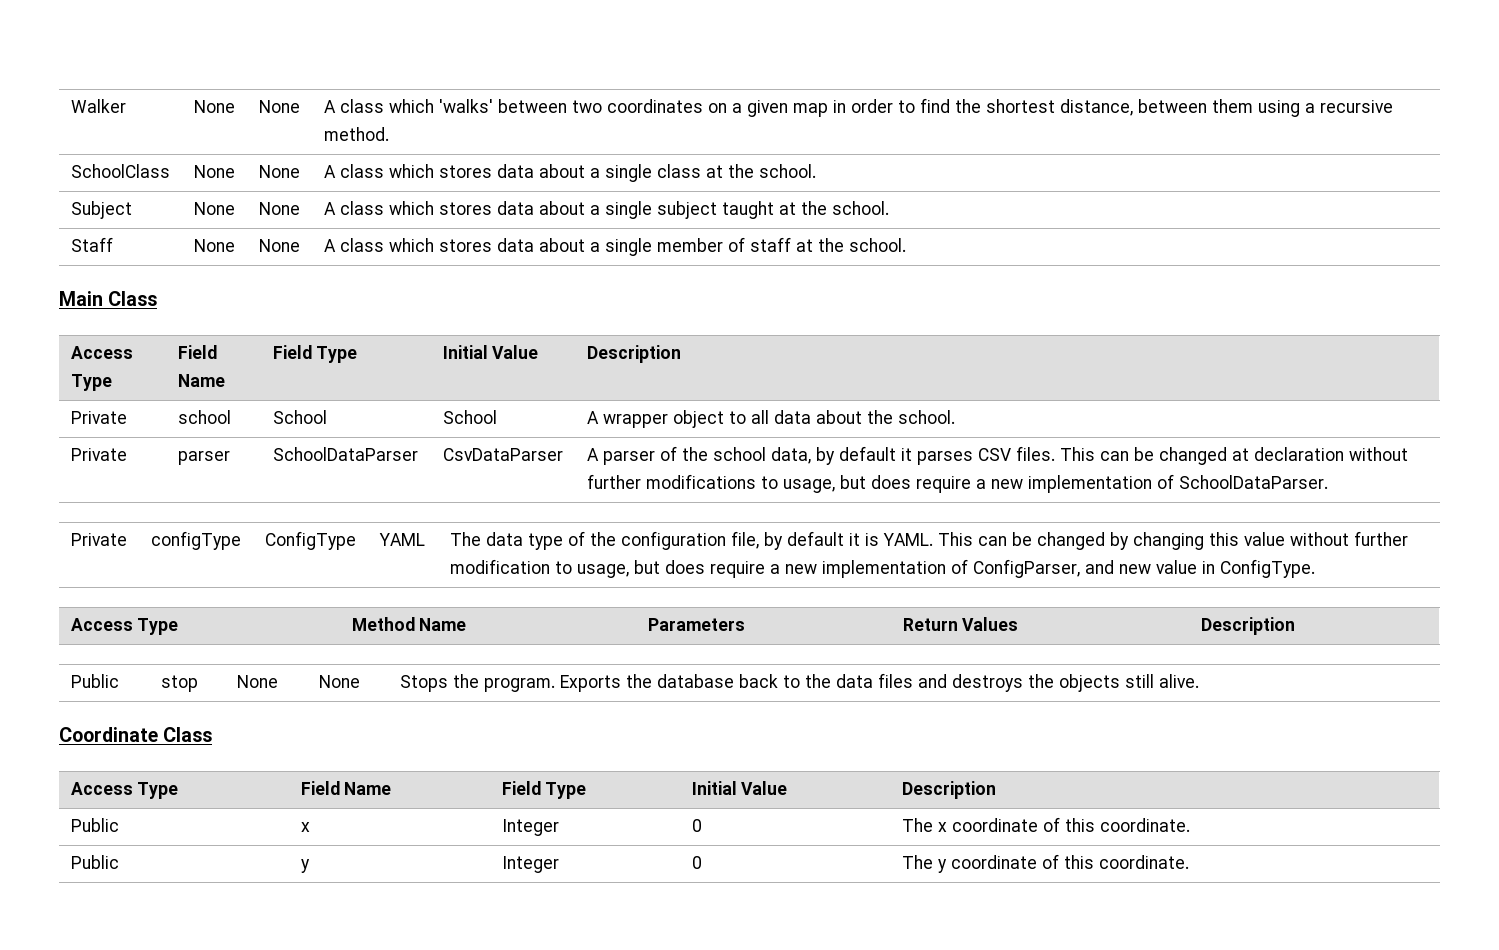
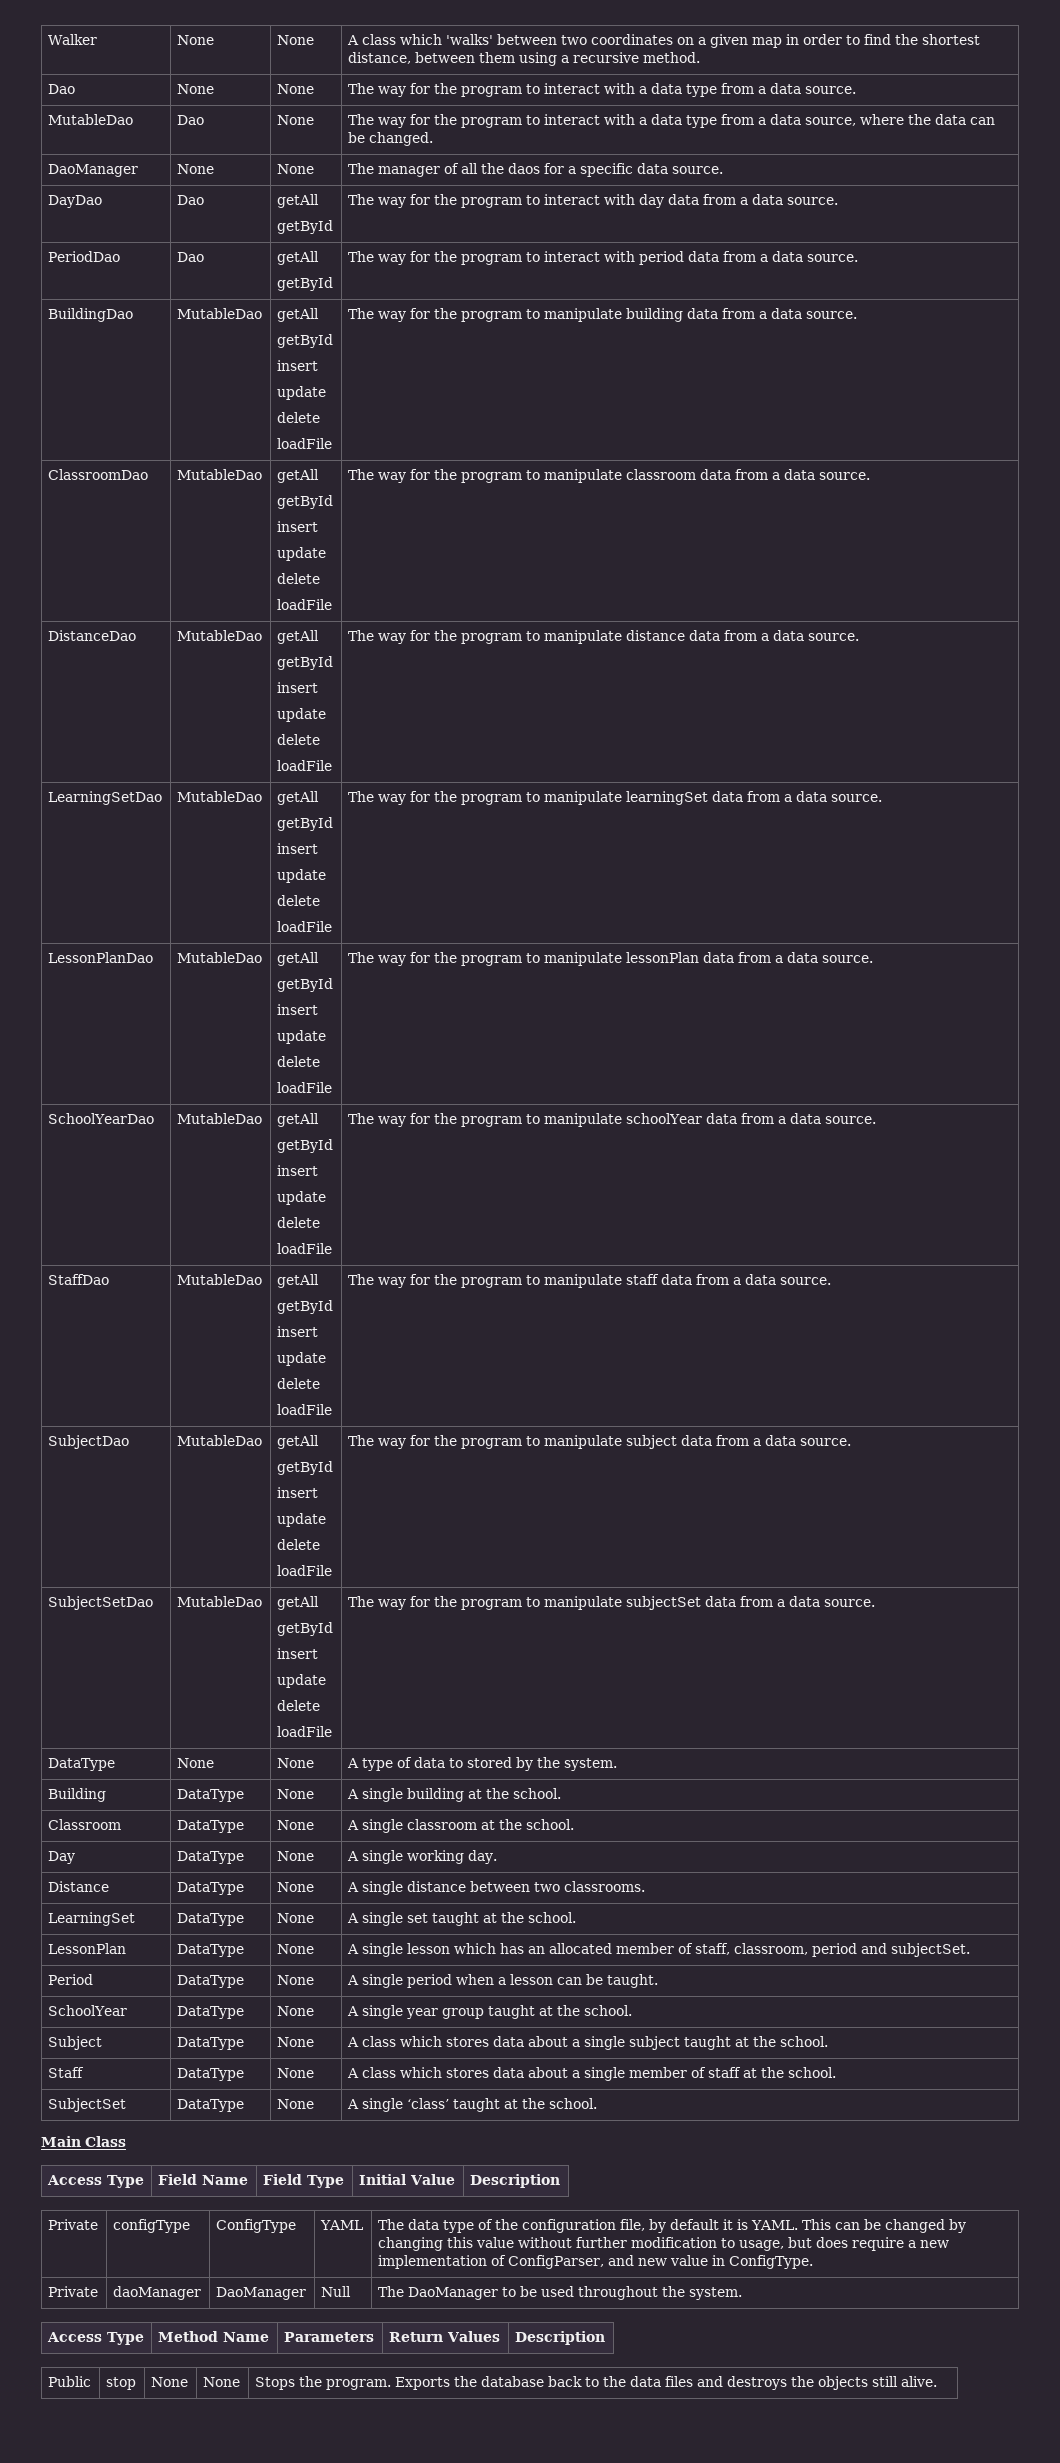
- SchoolClass | None | None | A class which stores data about a single class at the school.
+ Dao | None | None | The way for the program to interact with a data type from a data source.
+ MutableDao | Dao | None | The way for the program to interact with a data type from a data source, where the data can be changed.
+ DaoManager | None | None | The manager of all the daos for a specific data source.
+ DayDao | Dao | getAll
+ getById | The way for the program to interact with day data from a data source.
+ PeriodDao | Dao | getAll
+ getById | The way for the program to interact with period data from a data source.
+ BuildingDao | MutableDao | getAll
+ getById
+ insert
+ update
+ delete
+ loadFile | The way for the program to manipulate building data from a data source.
+ ClassroomDao | MutableDao | getAll
+ getById
+ insert
+ update
+ delete
+ loadFile | The way for the program to manipulate classroom data from a data source.
+ DistanceDao | MutableDao | getAll
+ getById
+ insert
+ update
+ delete
+ loadFile | The way for the program to manipulate distance data from a data source.
+ LearningSetDao | MutableDao | getAll
+ getById
+ insert
+ update
+ delete
+ loadFile | The way for the program to manipulate learningSet data from a data source.
+ LessonPlanDao | MutableDao | getAll
+ getById
+ insert
+ update
+ delete
+ loadFile | The way for the program to manipulate lessonPlan data from a data source.
+ SchoolYearDao | MutableDao | getAll
+ getById
+ insert
+ update
+ delete
+ loadFile | The way for the program to manipulate schoolYear data from a data source.
+ StaffDao | MutableDao | getAll
+ getById
+ insert
+ update
+ delete
+ loadFile | The way for the program to manipulate staff data from a data source.
+ SubjectDao | MutableDao | getAll
+ getById
+ insert
+ update
+ delete
+ loadFile | The way for the program to manipulate subject data from a data source.
+ SubjectSetDao | MutableDao | getAll
+ getById
+ insert
+ update
+ delete
+ loadFile | The way for the program to manipulate subjectSet data from a data source.
+ DataType | None | None | A type of data to stored by the system.
+ Building | DataType | None | A single building at the school.
+ Classroom | DataType | None | A single classroom at the school.
+ Day | DataType | None | A single working day.
+ Distance | DataType | None | A single distance between two classrooms.
+ LearningSet | DataType | None | A single set taught at the school.
+ LessonPlan | DataType | None | A single lesson which has an allocated member of staff, classroom, period and subjectSet.
+ Period | DataType | None | A single period when a lesson can be taught.
+ SchoolYear | DataType | None | A single year group taught at the school.
- Subject | None | None | A class which stores data about a single subject taught at the school.
+ Subject | DataType | None | A class which stores data about a single subject taught at the school.
- Staff | None | None | A class which stores data about a single member of staff at the school.
+ Staff | DataType | None | A class which stores data about a single member of staff at the school.
+ SubjectSet | DataType | None | A single ‘class’ taught at the school.
- Private | school | School | School | A wrapper object to all data about the school.
- Private | parser | SchoolDataParser | CsvDataParser | A parser of the school data, by default it parses CSV files. This can be changed at declaration without further modifications to usage, but does require a new implementation of SchoolDataParser.
+ Private | daoManager | DaoManager | Null | The DaoManager to be used throughout the system.
- Coordinate Class
- Access Type | Field Name | Field Type | Initial Value | Description
- Public | x | Integer | 0 | The x coordinate of this coordinate.
- Public | y | Integer | 0 | The y coordinate of this coordinate.

